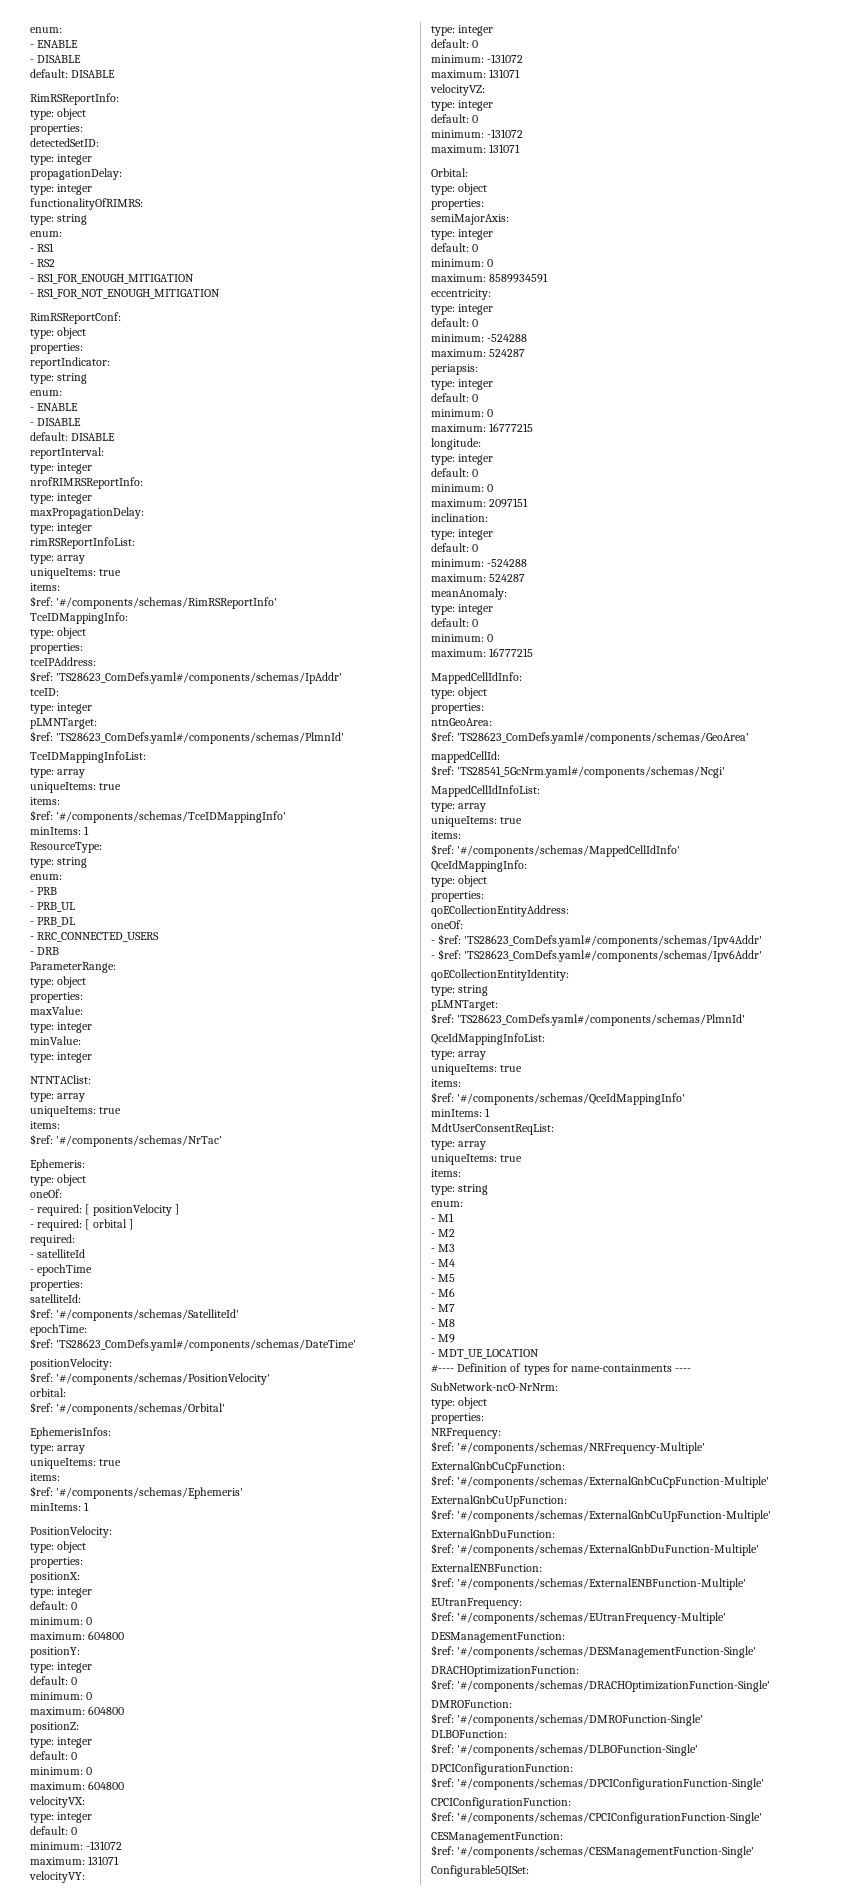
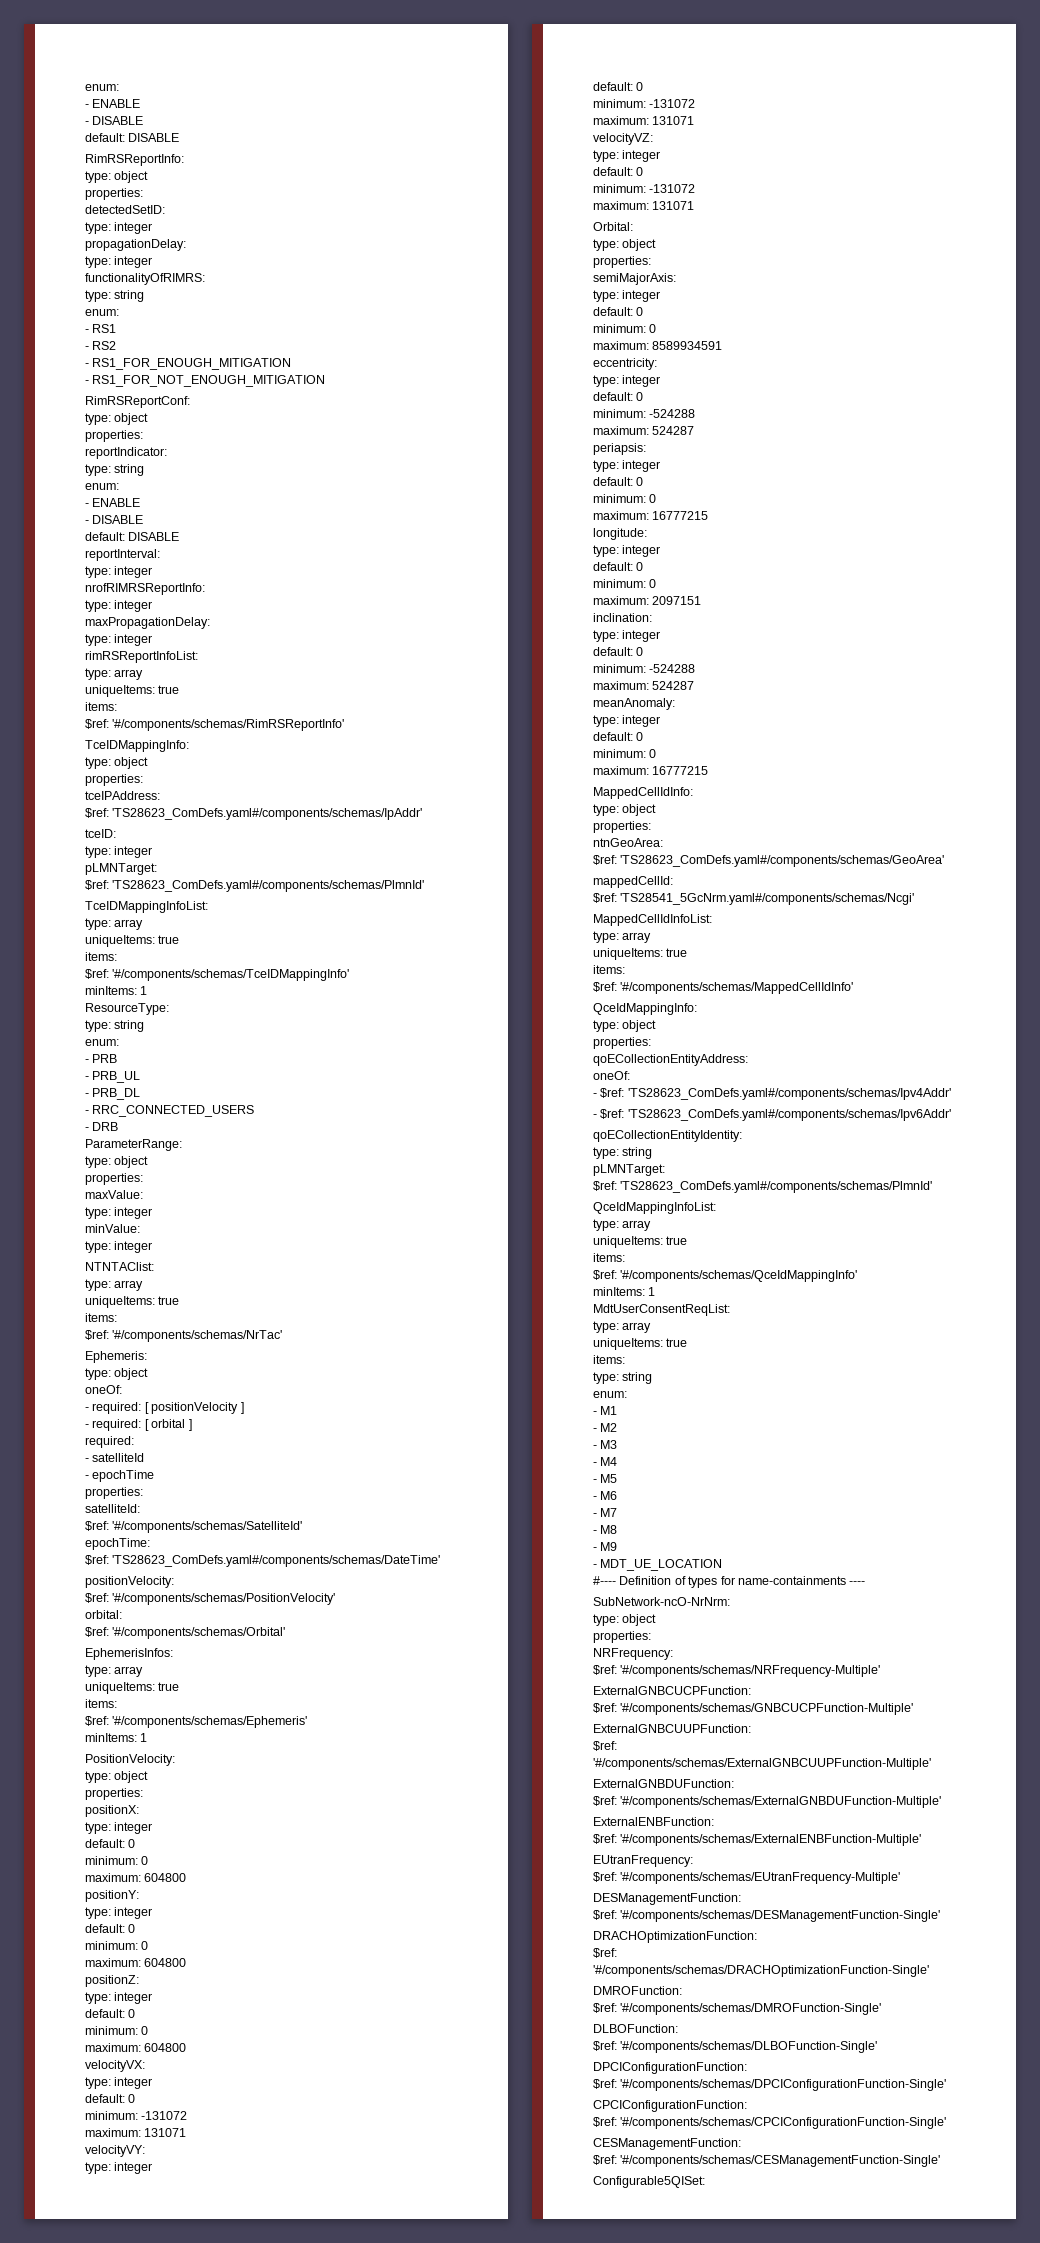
- ExternalGnbCuCpFunction:
- $ref: '#/components/schemas/ExternalGnbCuCpFunction-Multiple'
- ExternalGnbCuUpFunction:
- $ref: '#/components/schemas/ExternalGnbCuUpFunction-Multiple'
- ExternalGnbDuFunction:
- $ref: '#/components/schemas/ExternalGnbDuFunction-Multiple'
+ ExternalGNBCUCPFunction:
+ $ref: '#/components/schemas/GNBCUCPFunction-Multiple'
+ ExternalGNBCUUPFunction:
+ $ref: '#/components/schemas/ExternalGNBCUUPFunction-Multiple'
+ ExternalGNBDUFunction:
+ $ref: '#/components/schemas/ExternalGNBDUFunction-Multiple'

